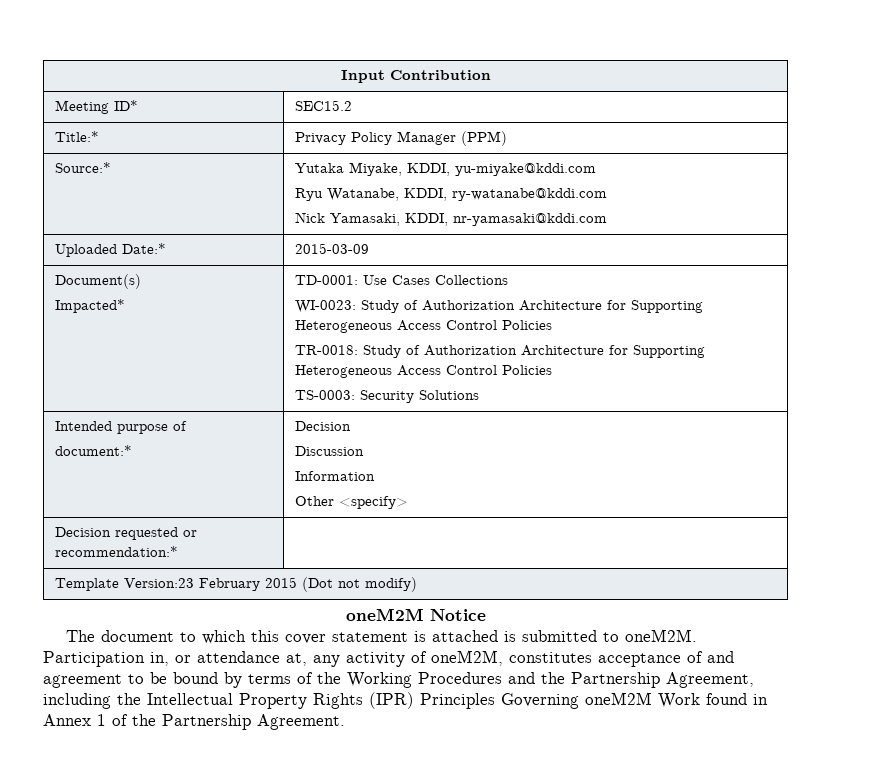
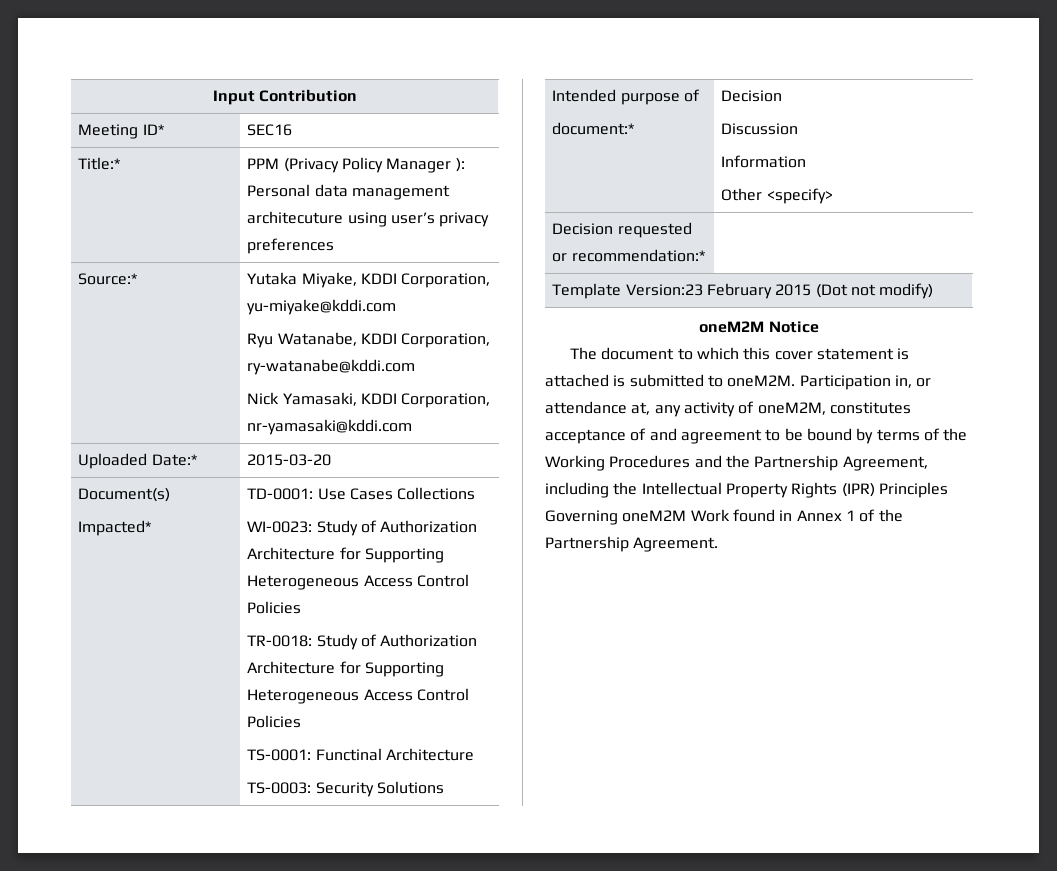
- Meeting ID* | SEC15.2
+ Meeting ID* | SEC16
- Title:* | Privacy Policy Manager (PPM)
+ Title:* | PPM (Privacy Policy Manager ): Personal data management architecuture using user’s privacy preferences
- Source:* | Yutaka Miyake, KDDI, yu-miyake@kddi.com
- Ryu Watanabe, KDDI, ry-watanabe@kddi.com
- Nick Yamasaki, KDDI, nr-yamasaki@kddi.com
+ Source:* | Yutaka Miyake, KDDI Corporation, yu-miyake@kddi.com
+ Ryu Watanabe, KDDI Corporation, ry-watanabe@kddi.com
+ Nick Yamasaki, KDDI Corporation, nr-yamasaki@kddi.com
- Uploaded Date:* | 2015-03-09
+ Uploaded Date:* | 2015-03-20
  Document(s)
  Impacted* | TD-0001: Use Cases Collections
  WI-0023: Study of Authorization Architecture for Supporting Heterogeneous Access Control Policies
  TR-0018: Study of Authorization Architecture for Supporting Heterogeneous Access Control Policies
+ TS-0001: Functinal Architecture

